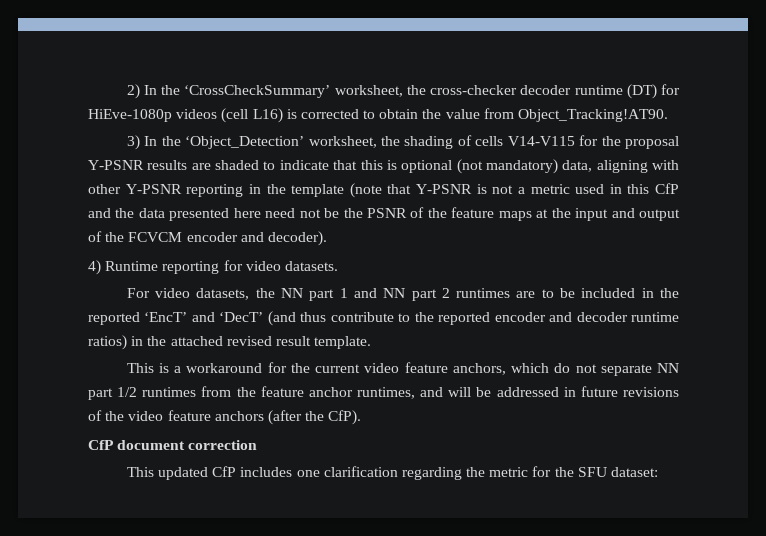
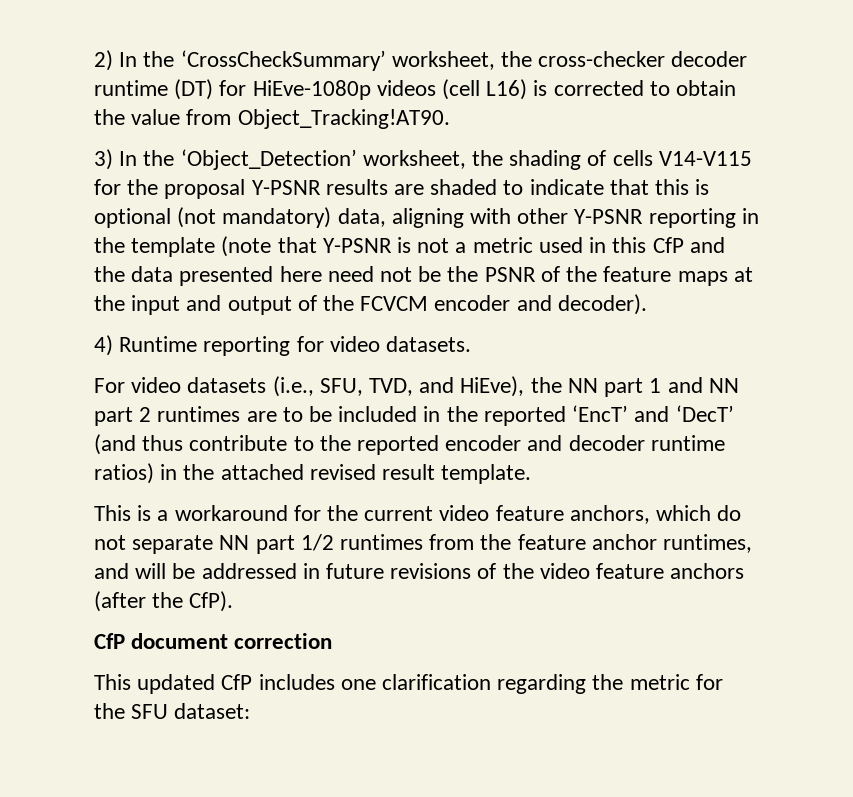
- For video datasets, the NN part 1 and NN part 2 runtimes are to be included in the reported ‘EncT’ and ‘DecT’ (and thus contribute to the reported encoder and decoder runtime ratios) in the attached revised result template.
+ For video datasets (i.e., SFU, TVD, and HiEve), the NN part 1 and NN part 2 runtimes are to be included in the reported ‘EncT’ and ‘DecT’ (and thus contribute to the reported encoder and decoder runtime ratios) in the attached revised result template.

